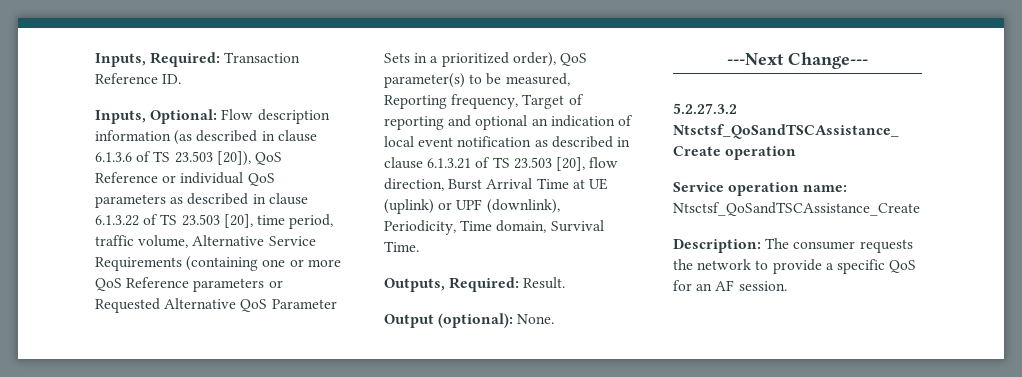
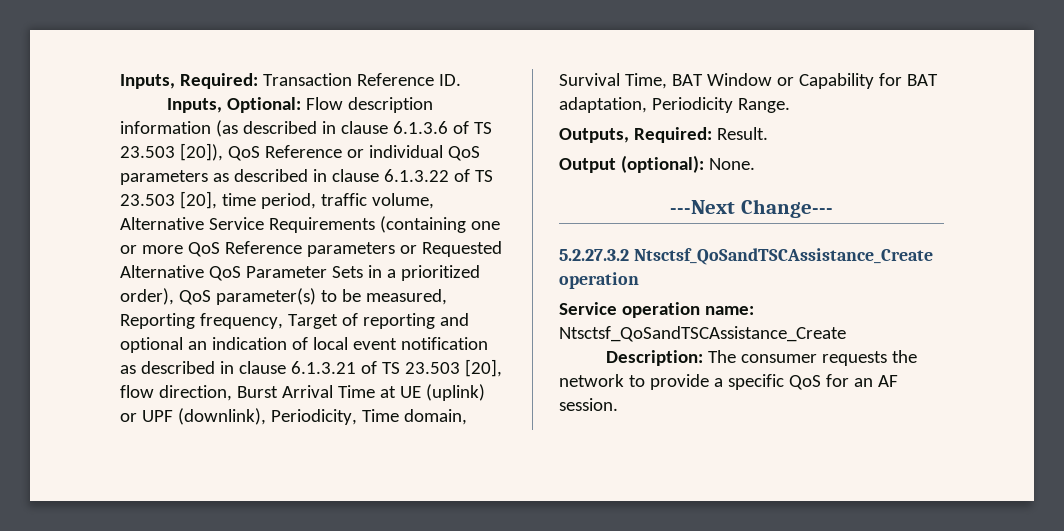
- Flow description information (as described in clause 6.1.3.6 of TS 23.503 [20]), QoS Reference or individual QoS parameters as described in clause 6.1.3.22 of TS 23.503 [20], time period, traffic volume, Alternative Service Requirements (containing one or more QoS Reference parameters or Requested Alternative QoS Parameter Sets in a prioritized order), QoS parameter(s) to be measured, Reporting frequency, Target of reporting and optional an indication of local event notification as described in clause 6.1.3.21 of TS 23.503 [20], flow direction, Burst Arrival Time at UE (uplink) or UPF (downlink), Periodicity, Time domain, Survival Time.
+ Flow description information (as described in clause 6.1.3.6 of TS 23.503 [20]), QoS Reference or individual QoS parameters as described in clause 6.1.3.22 of TS 23.503 [20], time period, traffic volume, Alternative Service Requirements (containing one or more QoS Reference parameters or Requested Alternative QoS Parameter Sets in a prioritized order), QoS parameter(s) to be measured, Reporting frequency, Target of reporting and optional an indication of local event notification as described in clause 6.1.3.21 of TS 23.503 [20], flow direction, Burst Arrival Time at UE (uplink) or UPF (downlink), Periodicity, Time domain, Survival Time, BAT Window or Capability for BAT adaptation, Periodicity Range.

